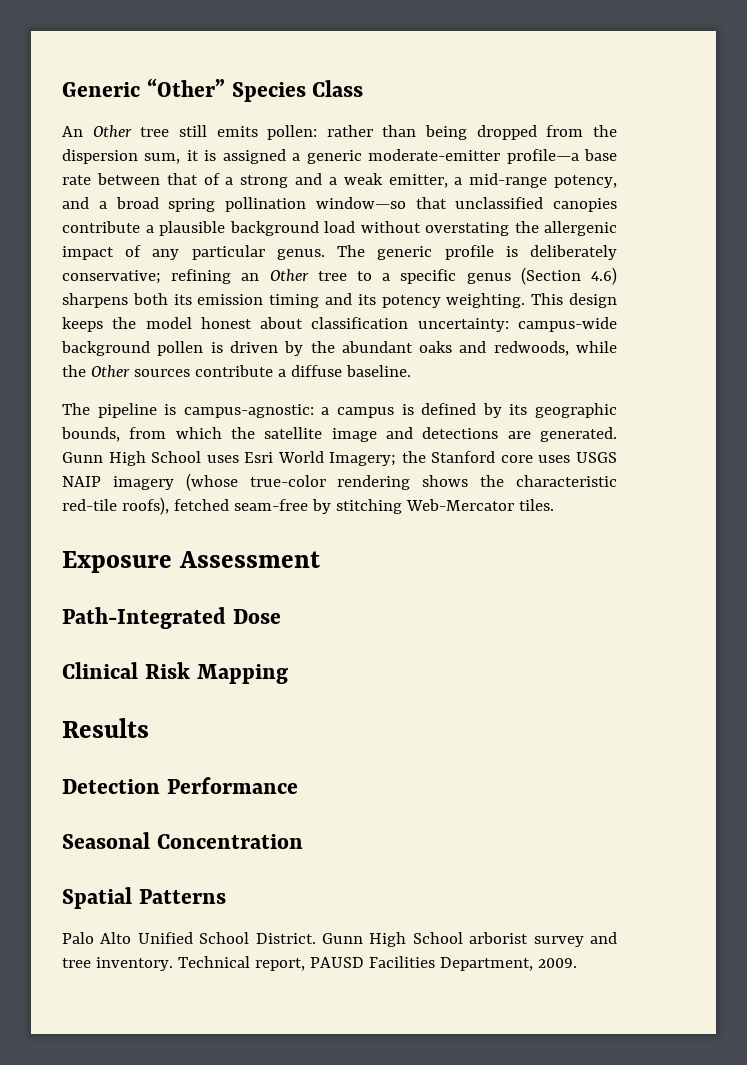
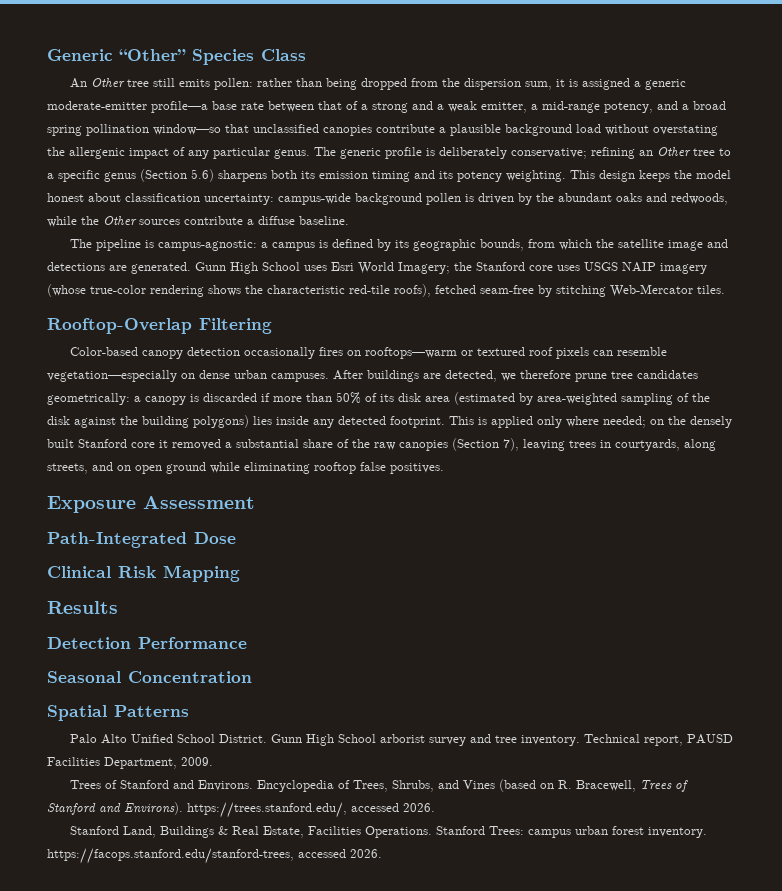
- The generic profile is deliberately conservative; refining an Other tree to a specific genus (Section 4.6) sharpens both its emission timing and its potency weighting.
+ The generic profile is deliberately conservative; refining an Other tree to a specific genus (Section 5.6) sharpens both its emission timing and its potency weighting.
+ Rooftop-Overlap Filtering
+ Color-based canopy detection occasionally fires on rooftops—warm or textured roof pixels can resemble vegetation—especially on dense urban campuses. After buildings are detected, we therefore prune tree candidates geometrically: a canopy is discarded if more than 50% of its disk area (estimated by area-weighted sampling of the disk against the building polygons) lies inside any detected footprint. This is applied only where needed; on the densely built Stanford core it removed a substantial share of the raw canopies (Section 7), leaving trees in courtyards, along streets, and on open ground while eliminating rooftop false positives.
+ Trees of Stanford and Environs. Encyclopedia of Trees, Shrubs, and Vines (based on R. Bracewell, Trees of Stanford and Environs). https://trees.stanford.edu/, accessed 2026.
+ Stanford Land, Buildings & Real Estate, Facilities Operations. Stanford Trees: campus urban forest inventory. https://facops.stanford.edu/stanford-trees, accessed 2026.

